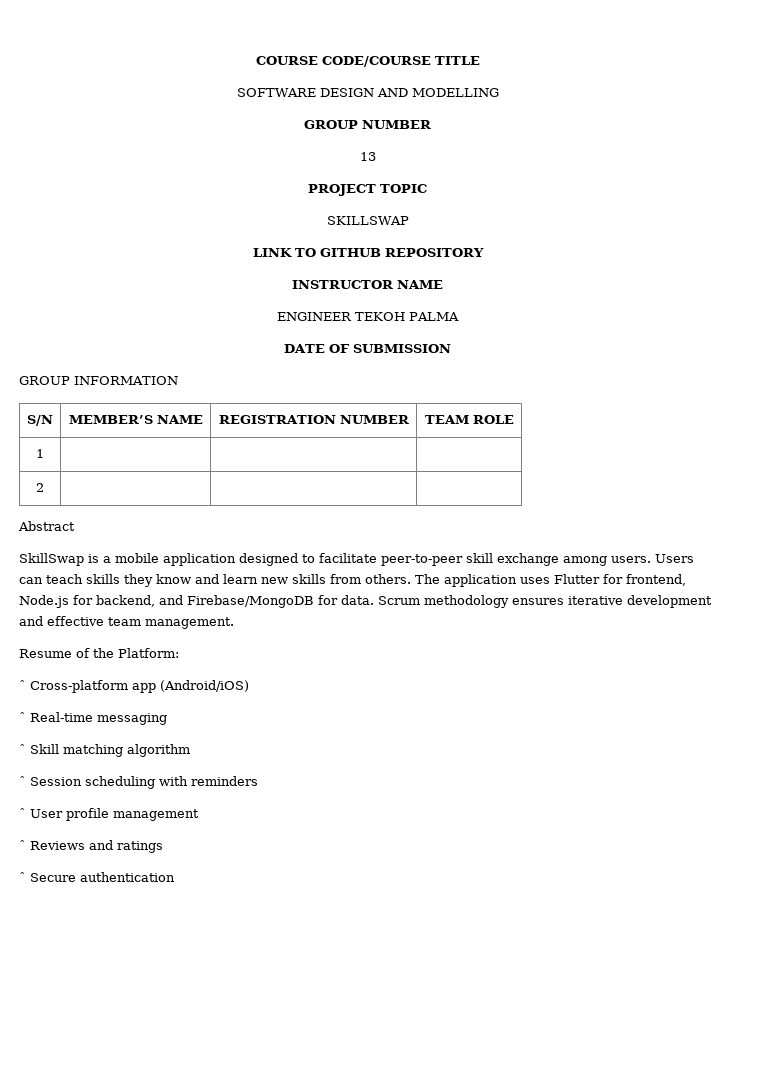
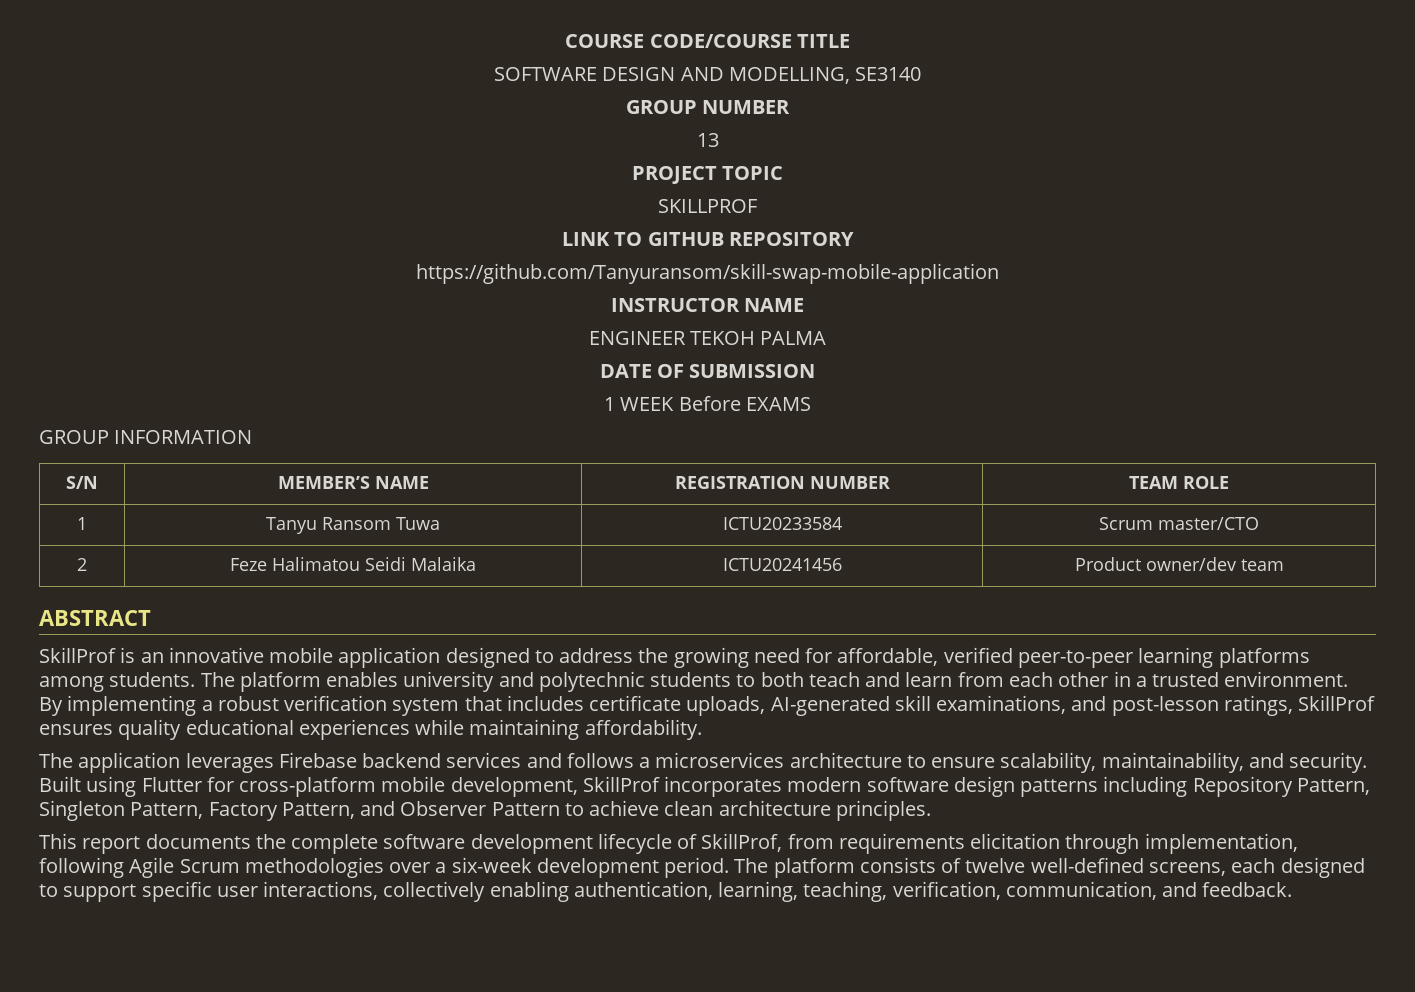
- SOFTWARE DESIGN AND MODELLING
+ SOFTWARE DESIGN AND MODELLING, SE3140
- SKILLSWAP
+ SKILLPROF
+ https://github.com/Tanyuransom/skill-swap-mobile-application
+ 1 WEEK Before EXAMS
- 1 | | |
- 2 | | |
- Abstract
- SkillSwap is a mobile application designed to facilitate peer-to-peer skill exchange among users. Users can teach skills they know and learn new skills from others. The application uses Flutter for frontend, Node.js for backend, and Firebase/MongoDB for data. Scrum methodology ensures iterative development and effective team management.
- Resume of the Platform:
- ˆ Cross-platform app (Android/iOS)
- ˆ Real-time messaging
- ˆ Skill matching algorithm
- ˆ Session scheduling with reminders
- ˆ User profile management
- ˆ Reviews and ratings
- ˆ Secure authentication
+ 1 | Tanyu Ransom Tuwa | ICTU20233584 | Scrum master/CTO
+ 2 | Feze Halimatou Seidi Malaika | ICTU20241456 | Product owner/dev team
+ ABSTRACT
+ SkillProf is an innovative mobile application designed to address the growing need for affordable, verified peer-to-peer learning platforms among students. The platform enables university and polytechnic students to both teach and learn from each other in a trusted environment. By implementing a robust verification system that includes certificate uploads, AI-generated skill examinations, and post-lesson ratings, SkillProf ensures quality educational experiences while maintaining affordability.
+ The application leverages Firebase backend services and follows a microservices architecture to ensure scalability, maintainability, and security. Built using Flutter for cross-platform mobile development, SkillProf incorporates modern software design patterns including Repository Pattern, Singleton Pattern, Factory Pattern, and Observer Pattern to achieve clean architecture principles.
+ This report documents the complete software development lifecycle of SkillProf, from requirements elicitation through implementation, following Agile Scrum methodologies over a six-week development period. The platform consists of twelve well-defined screens, each designed to support specific user interactions, collectively enabling authentication, learning, teaching, verification, communication, and feedback.

